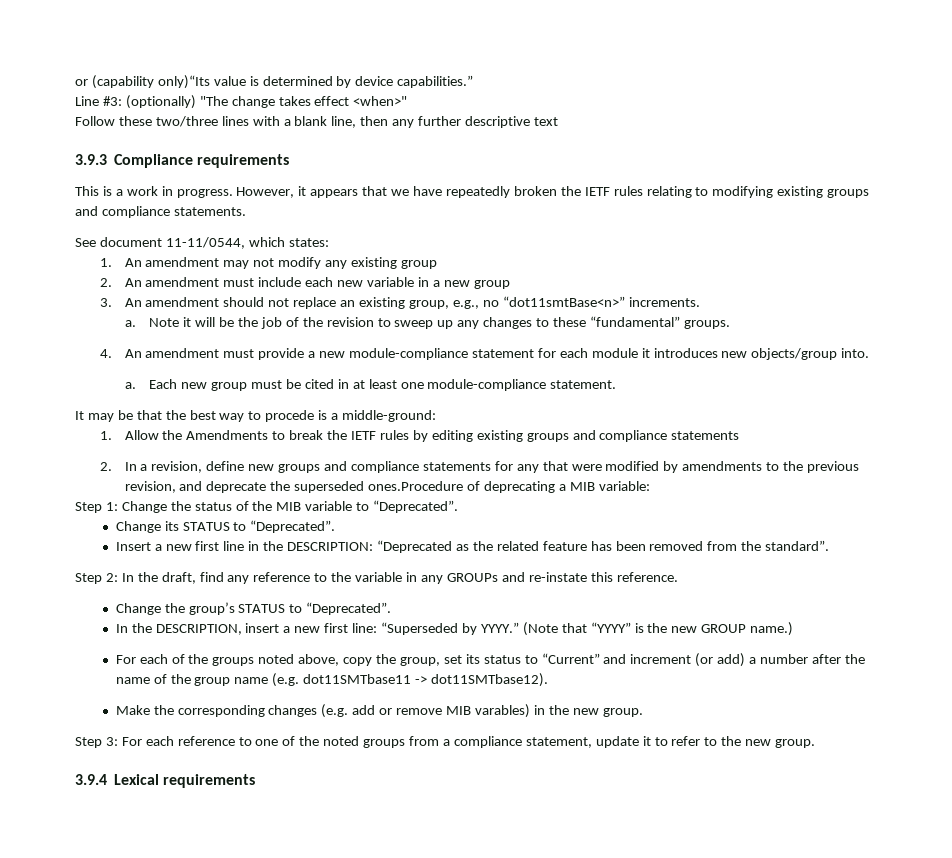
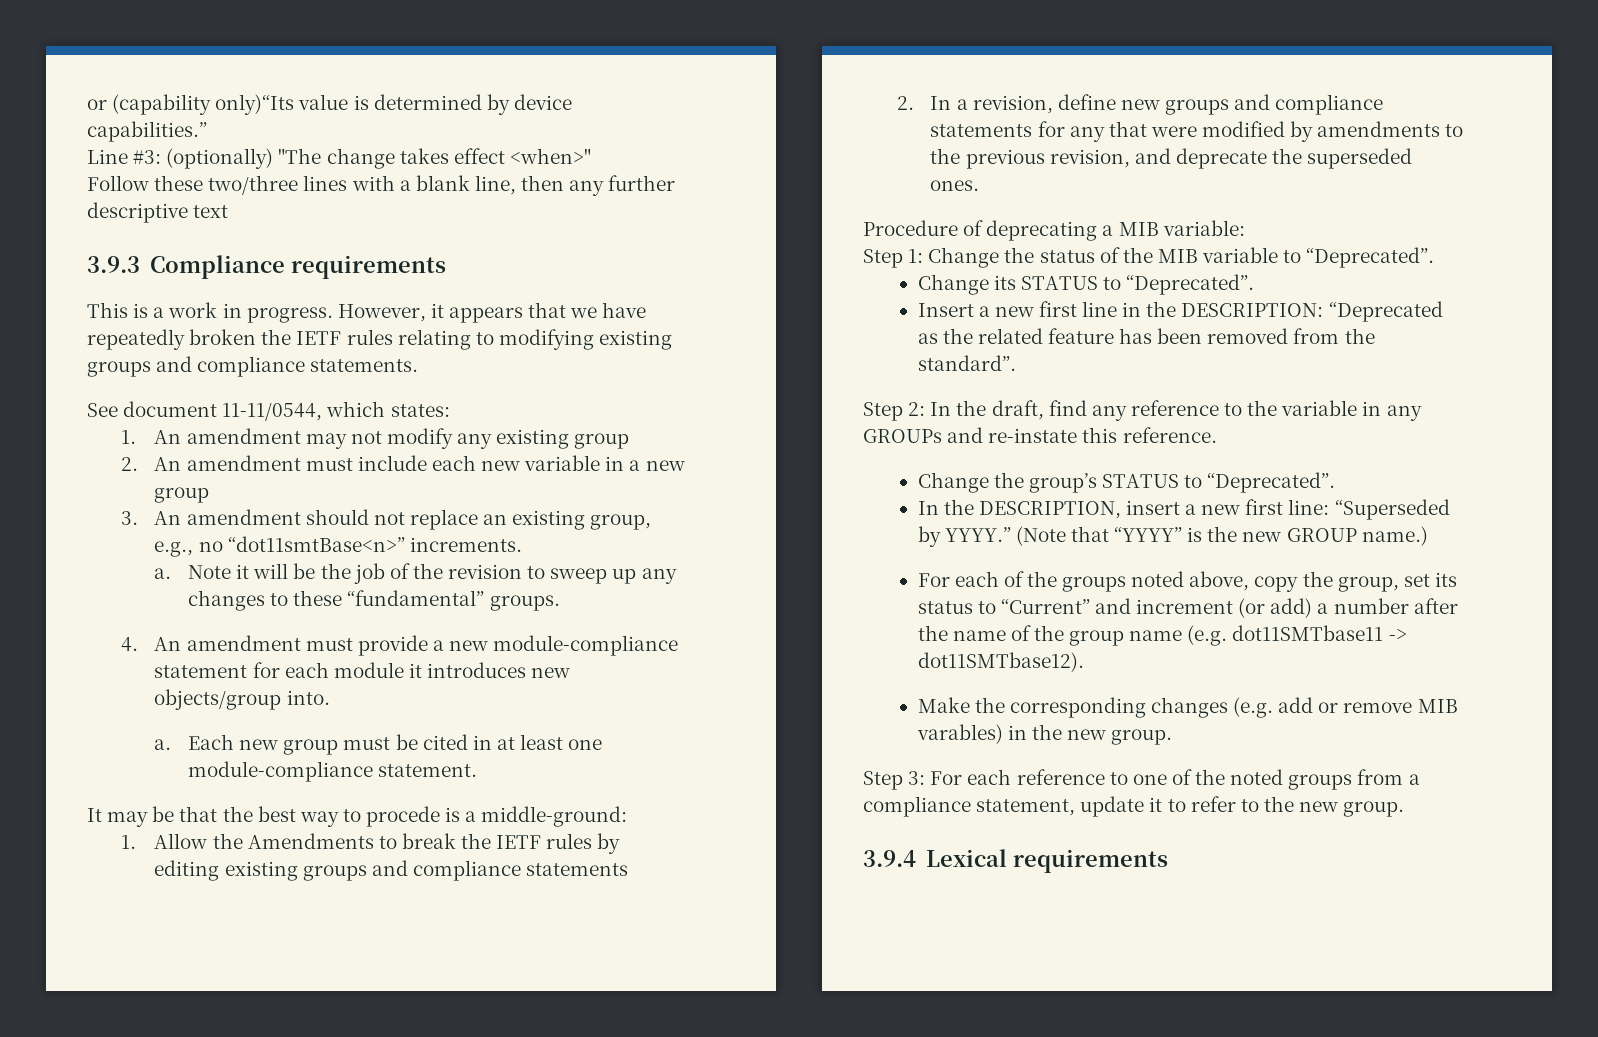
- 2. In a revision, define new groups and compliance statements for any that were modified by amendments to the previous revision, and deprecate the superseded ones.Procedure of deprecating a MIB variable:
+ 2. In a revision, define new groups and compliance statements for any that were modified by amendments to the previous revision, and deprecate the superseded ones.
+ Procedure of deprecating a MIB variable:

